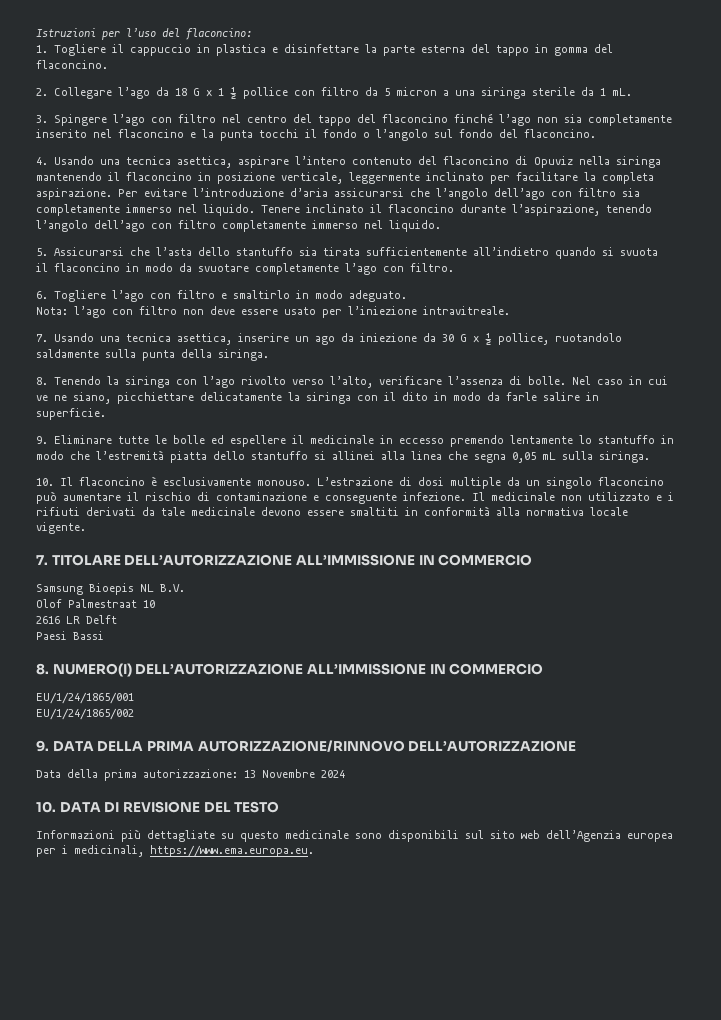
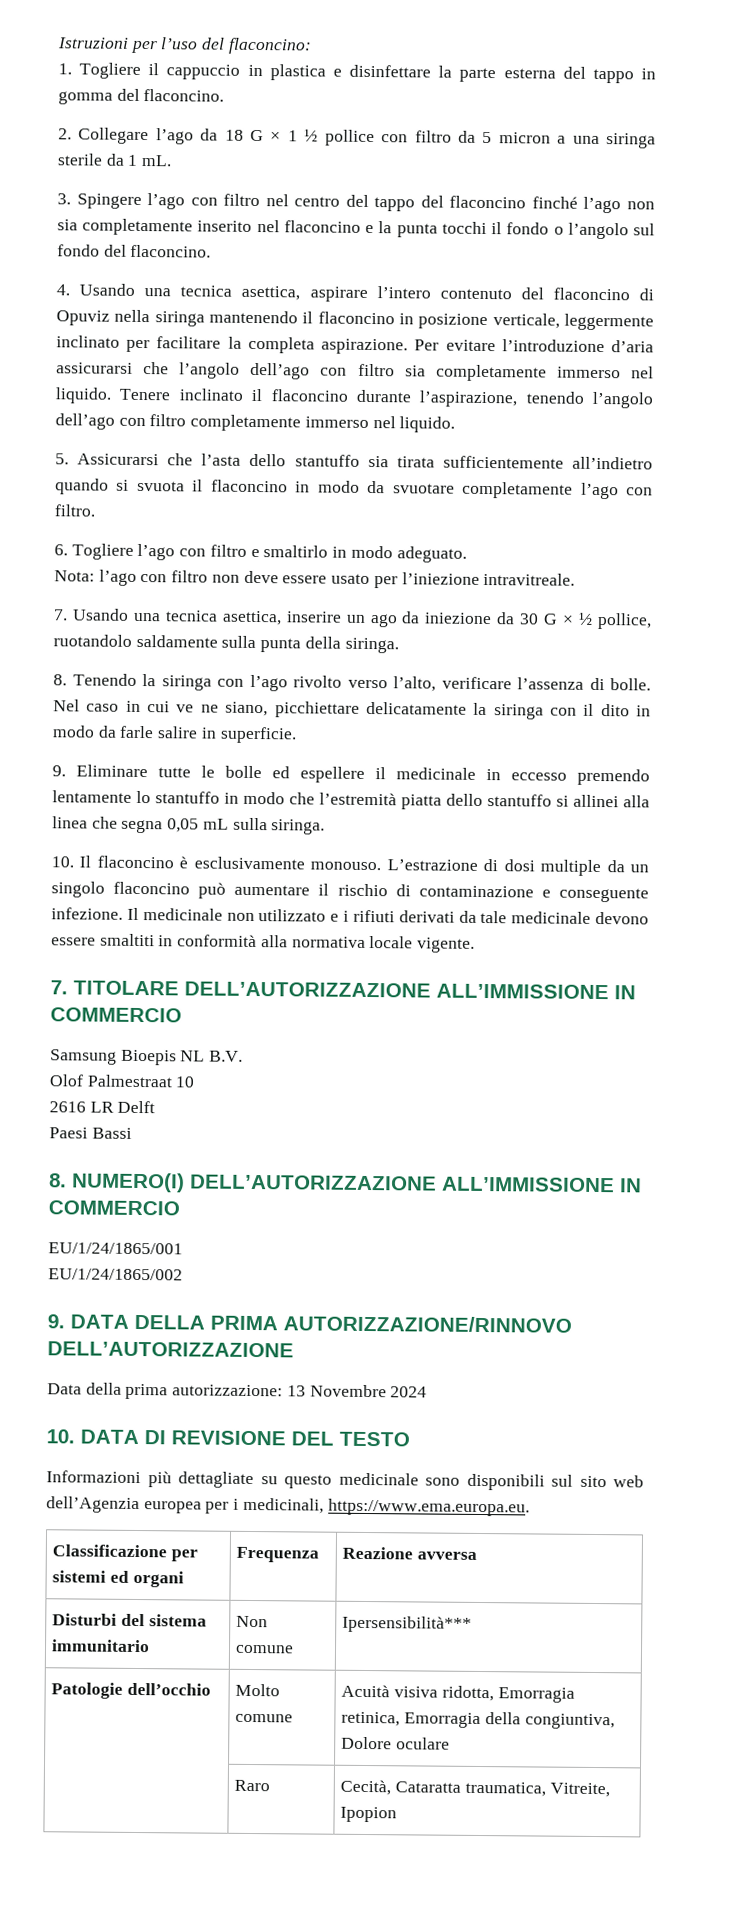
+ Classificazione per sistemi ed organi | Frequenza | Reazione avversa
+ Disturbi del sistema immunitario | Non comune | Ipersensibilità***
+ Patologie dell’occhio | Molto comune | Acuità visiva ridotta, Emorragia retinica, Emorragia della congiuntiva, Dolore oculare
+ | Raro | Cecità, Cataratta traumatica, Vitreite, Ipopion

